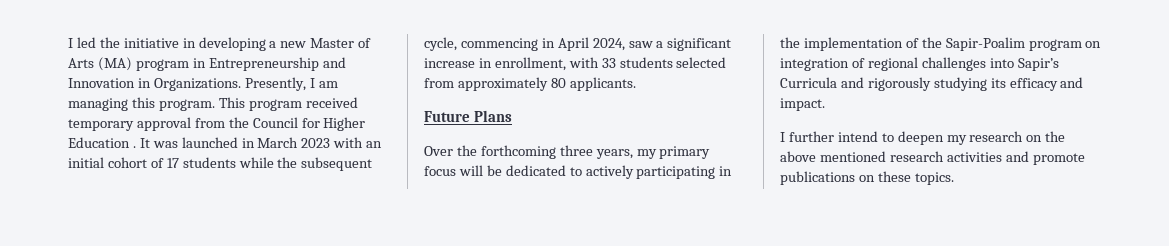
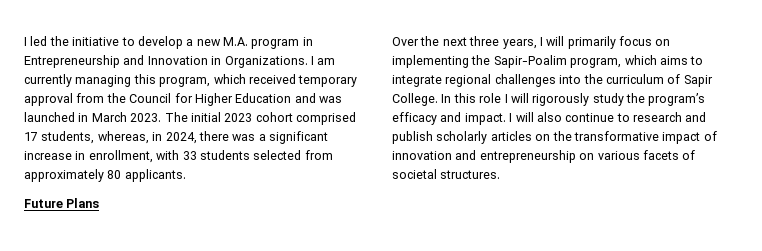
- I led the initiative in developing a new Master of Arts (MA) program in Entrepreneurship and Innovation in Organizations.
+ I led the initiative to develop a new M.A. program in Entrepreneurship and Innovation in Organizations.
- Presently, I am managing this program. This program received temporary approval from the Council for Higher Education . It was launched in March 2023 with an initial cohort of 17 students while the subsequent cycle, commencing in April 2024, saw a significant increase in enrollment, with 33 students selected from approximately 80 applicants.
+ I am currently managing this program, which received temporary approval from the Council for Higher Education and was launched in March 2023. The initial 2023 cohort comprised 17 students, whereas, in 2024, there was a significant increase in enrollment, with 33 students selected from approximately 80 applicants.
- Over the forthcoming three years, my primary focus will be dedicated to actively participating in the implementation of the Sapir-Poalim program on integration of regional challenges into Sapir’s Curricula and rigorously studying its efficacy and impact.
- I further intend to deepen my research on the above mentioned research activities and promote publications on these topics.
+ Over the next three years, I will primarily focus on implementing the Sapir-Poalim program, which aims to integrate regional challenges into the curriculum of Sapir College. In this role I will rigorously study the program’s efficacy and impact. I will also continue to research and publish scholarly articles on the transformative impact of innovation and entrepreneurship on various facets of societal structures.

